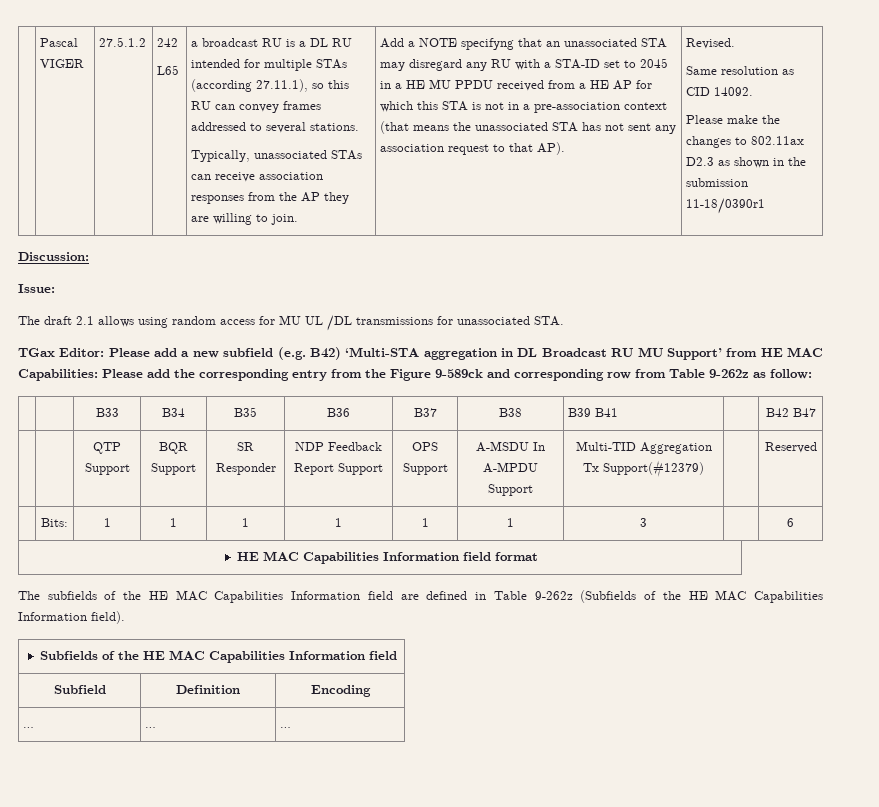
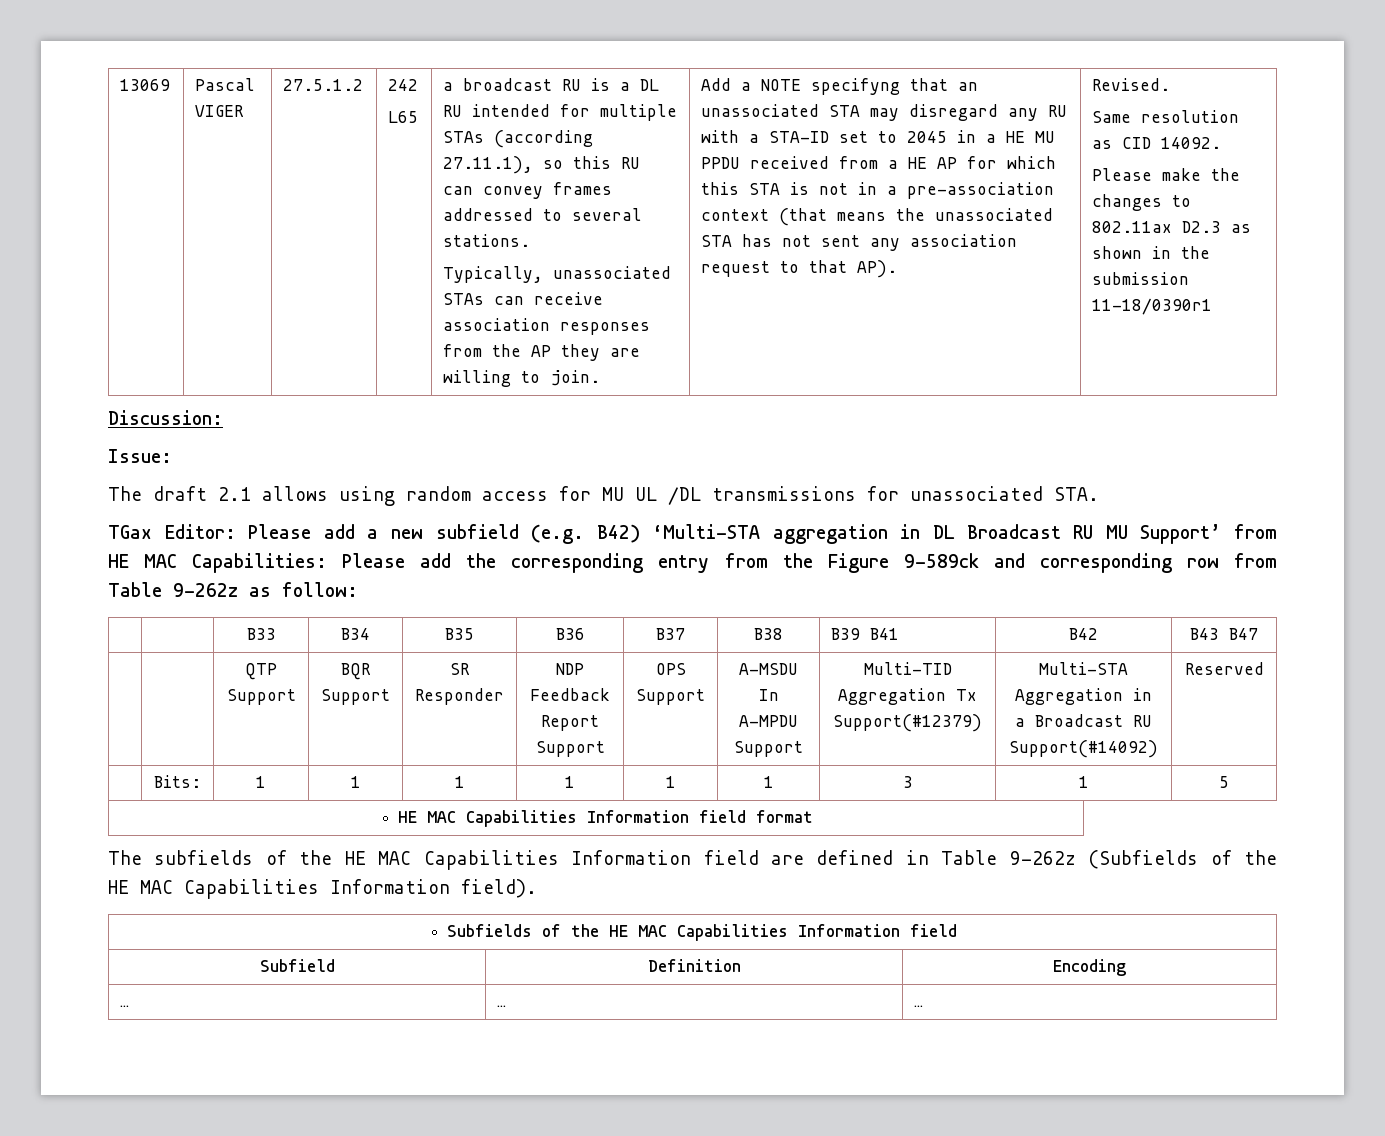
+ 13069
- | | B33 | B34 | B35 | B36 | B37 | B38 | B39 B41 | | B42 B47
+ | | B33 | B34 | B35 | B36 | B37 | B38 | B39 B41 | B42 | B43 B47
- | | QTP Support | BQR Support | SR Responder | NDP Feedback Report Support | OPS Support | A-MSDU In A-MPDU Support | Multi-TID Aggregation Tx Support(#12379) | | Reserved
+ | | QTP Support | BQR Support | SR Responder | NDP Feedback Report Support | OPS Support | A-MSDU In A-MPDU Support | Multi-TID Aggregation Tx Support(#12379) | Multi-STA Aggregation in a Broadcast RU Support(#14092) | Reserved
- | Bits: | 1 | 1 | 1 | 1 | 1 | 1 | 3 | | 6
+ | Bits: | 1 | 1 | 1 | 1 | 1 | 1 | 3 | 1 | 5

